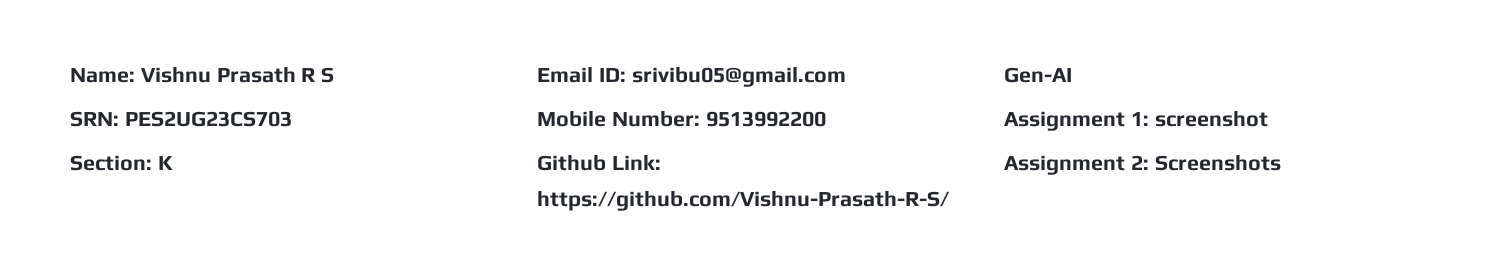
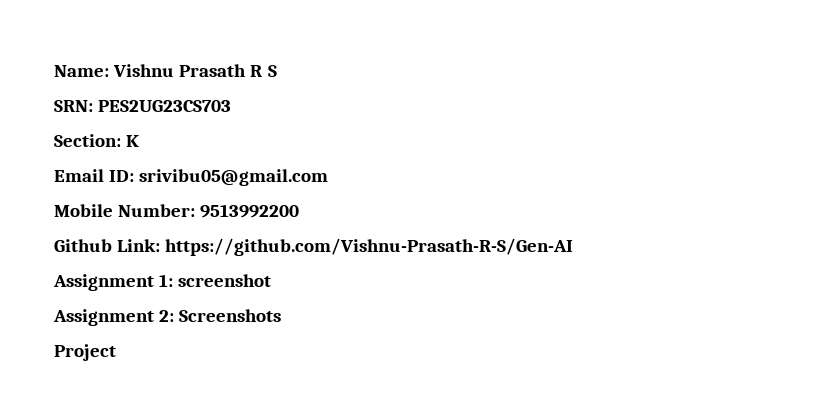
+ Project

